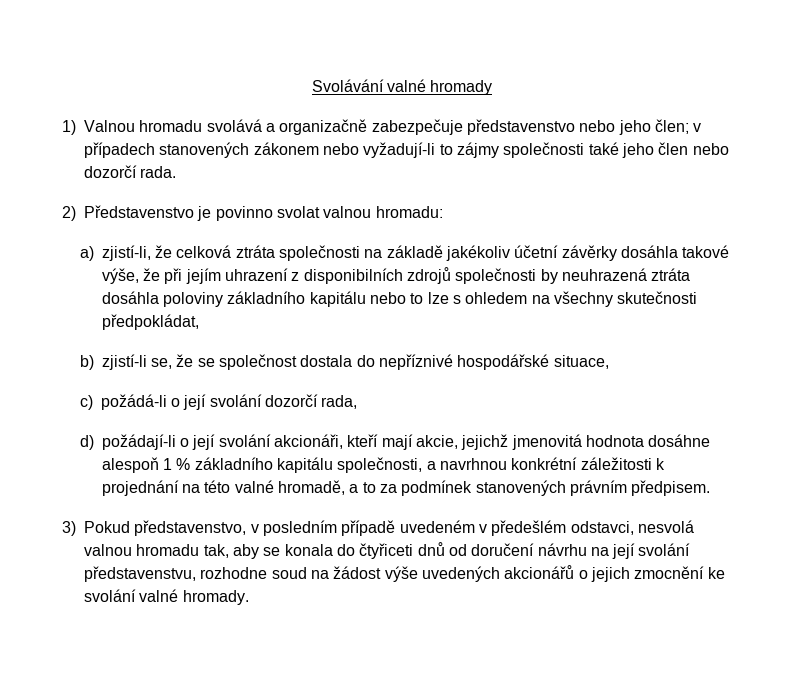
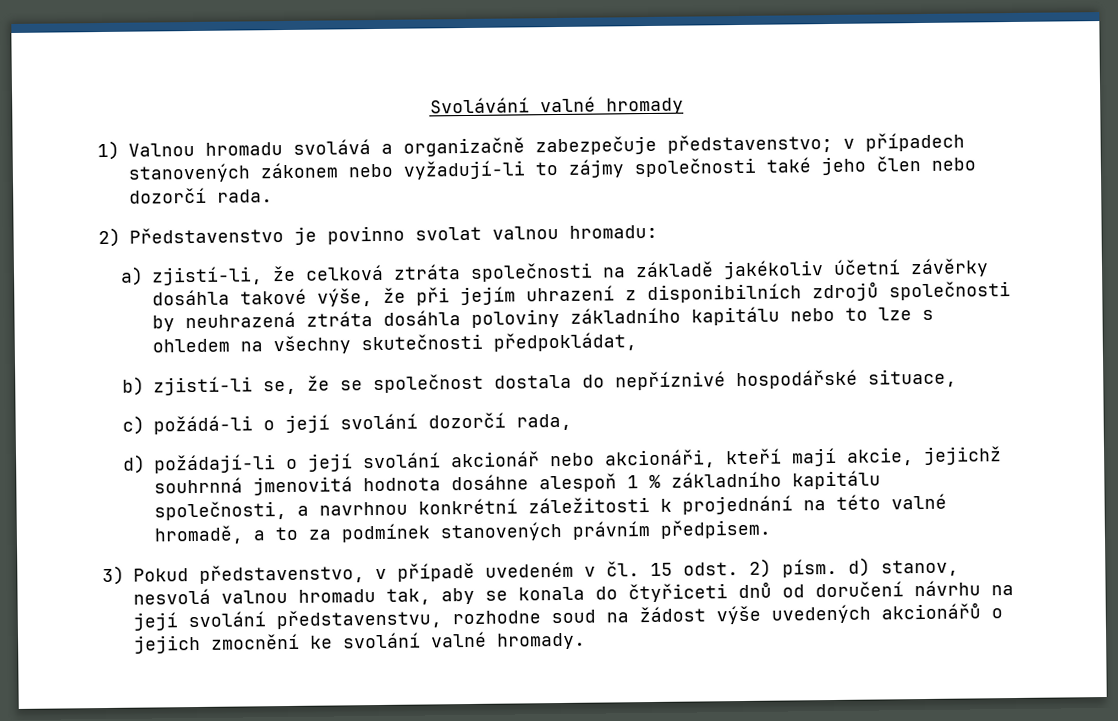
- 1) Valnou hromadu svolává a organizačně zabezpečuje představenstvo nebo jeho člen; v případech stanovených zákonem nebo vyžadují-li to zájmy společnosti také jeho člen nebo dozorčí rada.
+ 1) Valnou hromadu svolává a organizačně zabezpečuje představenstvo; v případech stanovených zákonem nebo vyžadují-li to zájmy společnosti také jeho člen nebo dozorčí rada.
- d) požádají-li o její svolání akcionáři, kteří mají akcie, jejichž jmenovitá hodnota dosáhne alespoň 1 % základního kapitálu společnosti, a navrhnou konkrétní záležitosti k projednání na této valné hromadě, a to za podmínek stanovených právním předpisem.
+ d) požádají-li o její svolání akcionář nebo akcionáři, kteří mají akcie, jejichž souhrnná jmenovitá hodnota dosáhne alespoň 1 % základního kapitálu společnosti, a navrhnou konkrétní záležitosti k projednání na této valné hromadě, a to za podmínek stanovených právním předpisem.
- 3) Pokud představenstvo, v posledním případě uvedeném v předešlém odstavci, nesvolá valnou hromadu tak, aby se konala do čtyřiceti dnů od doručení návrhu na její svolání představenstvu, rozhodne soud na žádost výše uvedených akcionářů o jejich zmocnění ke svolání valné hromady.
+ 3) Pokud představenstvo, v případě uvedeném v čl. 15 odst. 2) písm. d) stanov, nesvolá valnou hromadu tak, aby se konala do čtyřiceti dnů od doručení návrhu na její svolání představenstvu, rozhodne soud na žádost výše uvedených akcionářů o jejich zmocnění ke svolání valné hromady.

